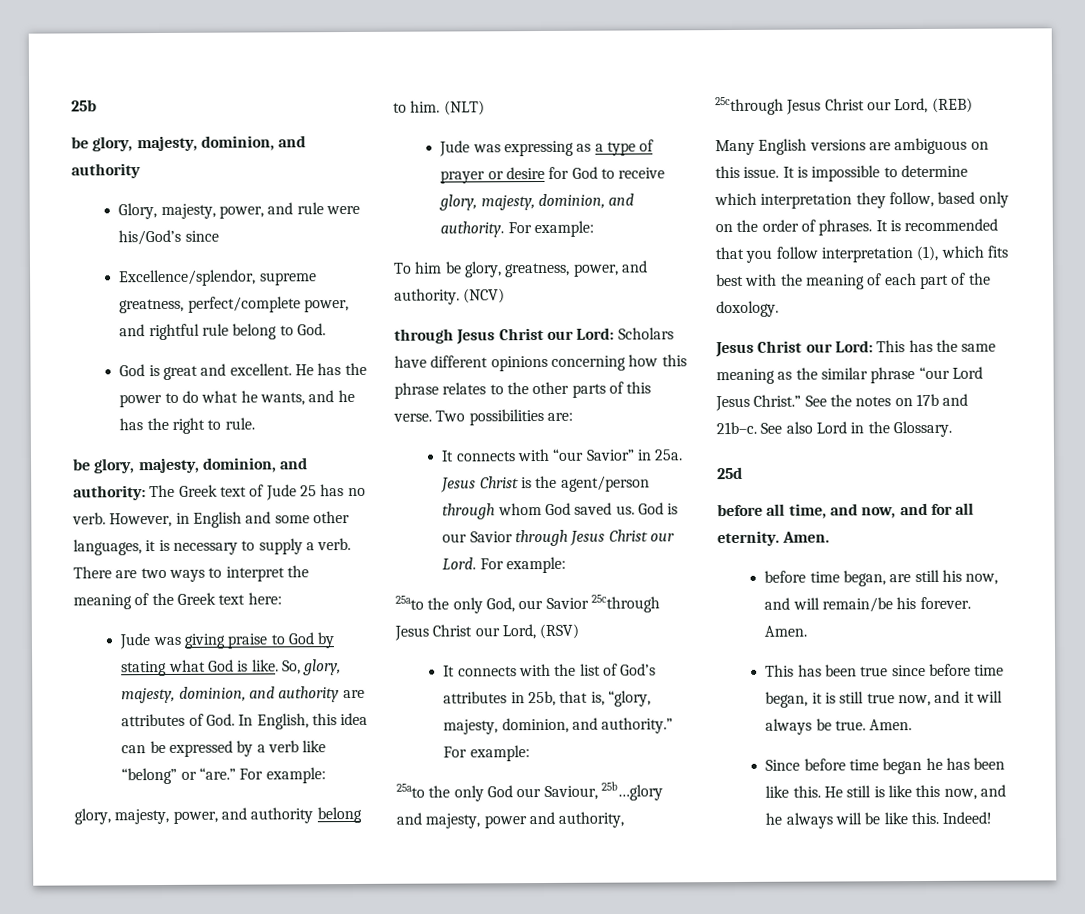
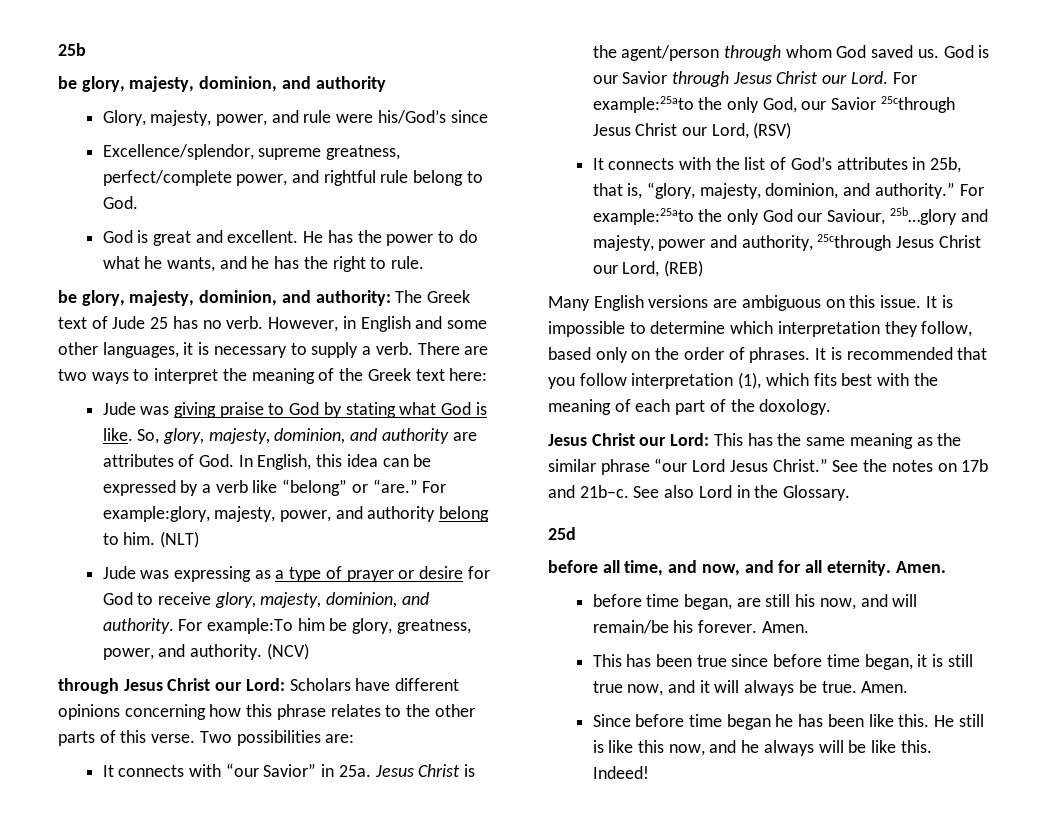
- So, glory, majesty, dominion, and authority are attributes of God. In English, this idea can be expressed by a verb like “belong” or “are.” For example:
- glory, majesty, power, and authority belong to him.
+ So, glory, majesty, dominion, and authority are attributes of God. In English, this idea can be expressed by a verb like “belong” or “are.” For example:glory, majesty, power, and authority belong to him.
- Jude was expressing as a type of prayer or desire for God to receive glory, majesty, dominion, and authority. For example:
- To him be glory, greatness, power, and authority.
+ Jude was expressing as a type of prayer or desire for God to receive glory, majesty, dominion, and authority. For example:To him be glory, greatness, power, and authority.
- God is our Savior through Jesus Christ our Lord. For example:
- 25ato the only God, our Savior 25cthrough Jesus Christ our Lord, (RSV)
+ God is our Savior through Jesus Christ our Lord. For example:25ato the only God, our Savior 25cthrough Jesus Christ our Lord, (RSV)
- It connects with the list of God’s attributes in 25b, that is, “glory, majesty, dominion, and authority.” For example:
- 25ato the only God our Saviour, 25b…glory and majesty, power and authority, 25cthrough Jesus Christ our Lord, (REB)
+ It connects with the list of God’s attributes in 25b, that is, “glory, majesty, dominion, and authority.” For example:25ato the only God our Saviour, 25b…glory and majesty, power and authority, 25cthrough Jesus Christ our Lord, (REB)

